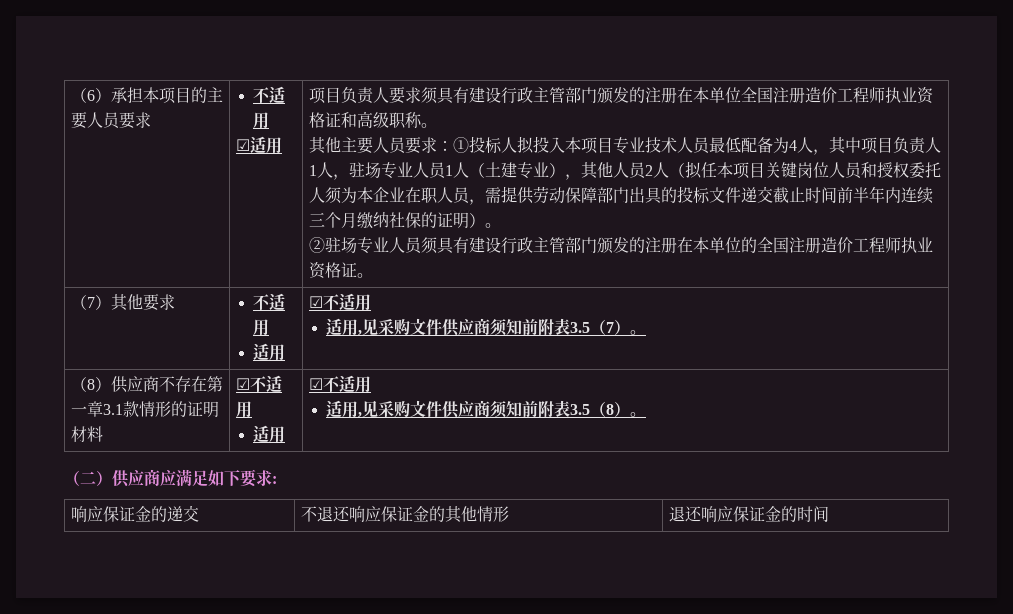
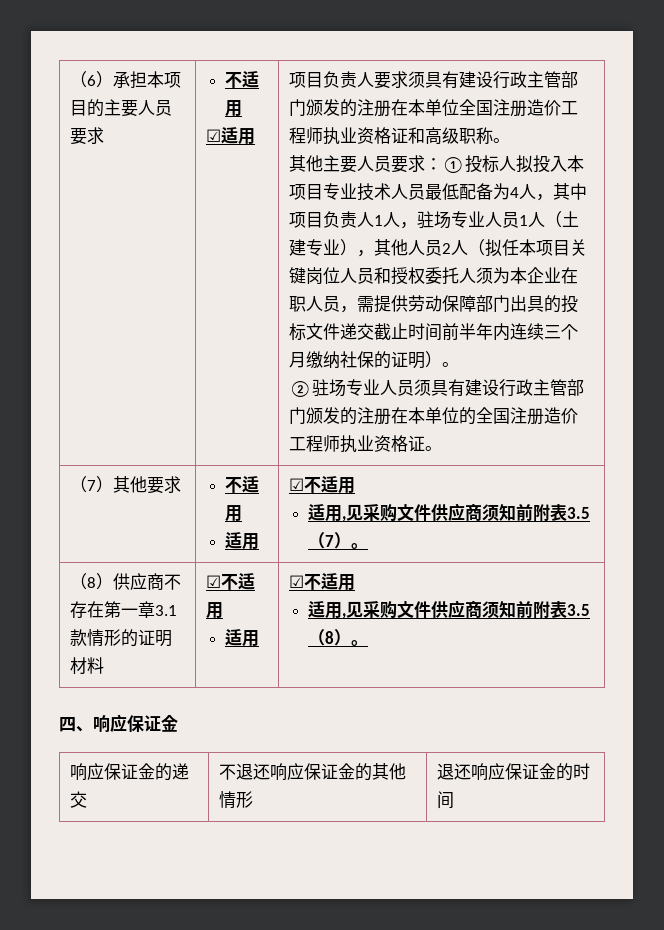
- （二）供应商应满足如下要求:
+ 四、响应保证金

